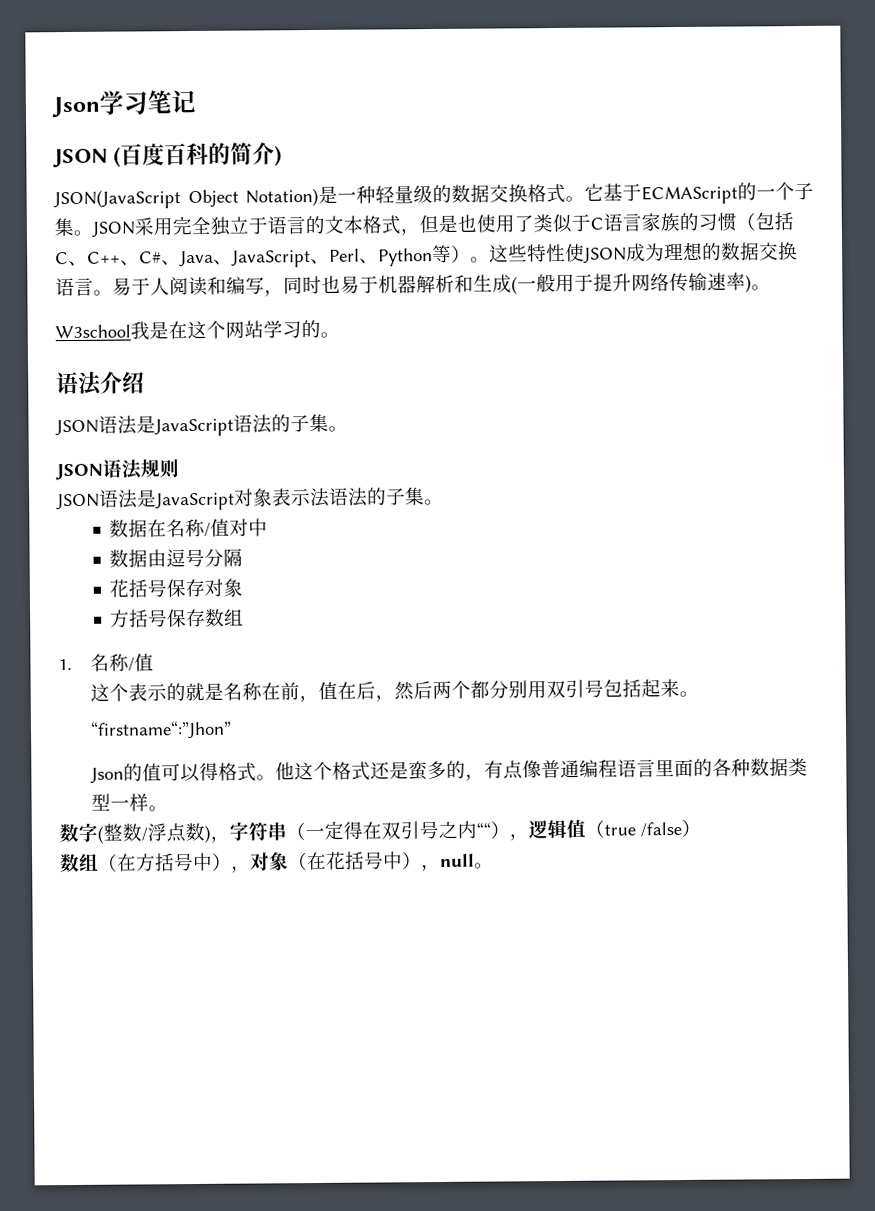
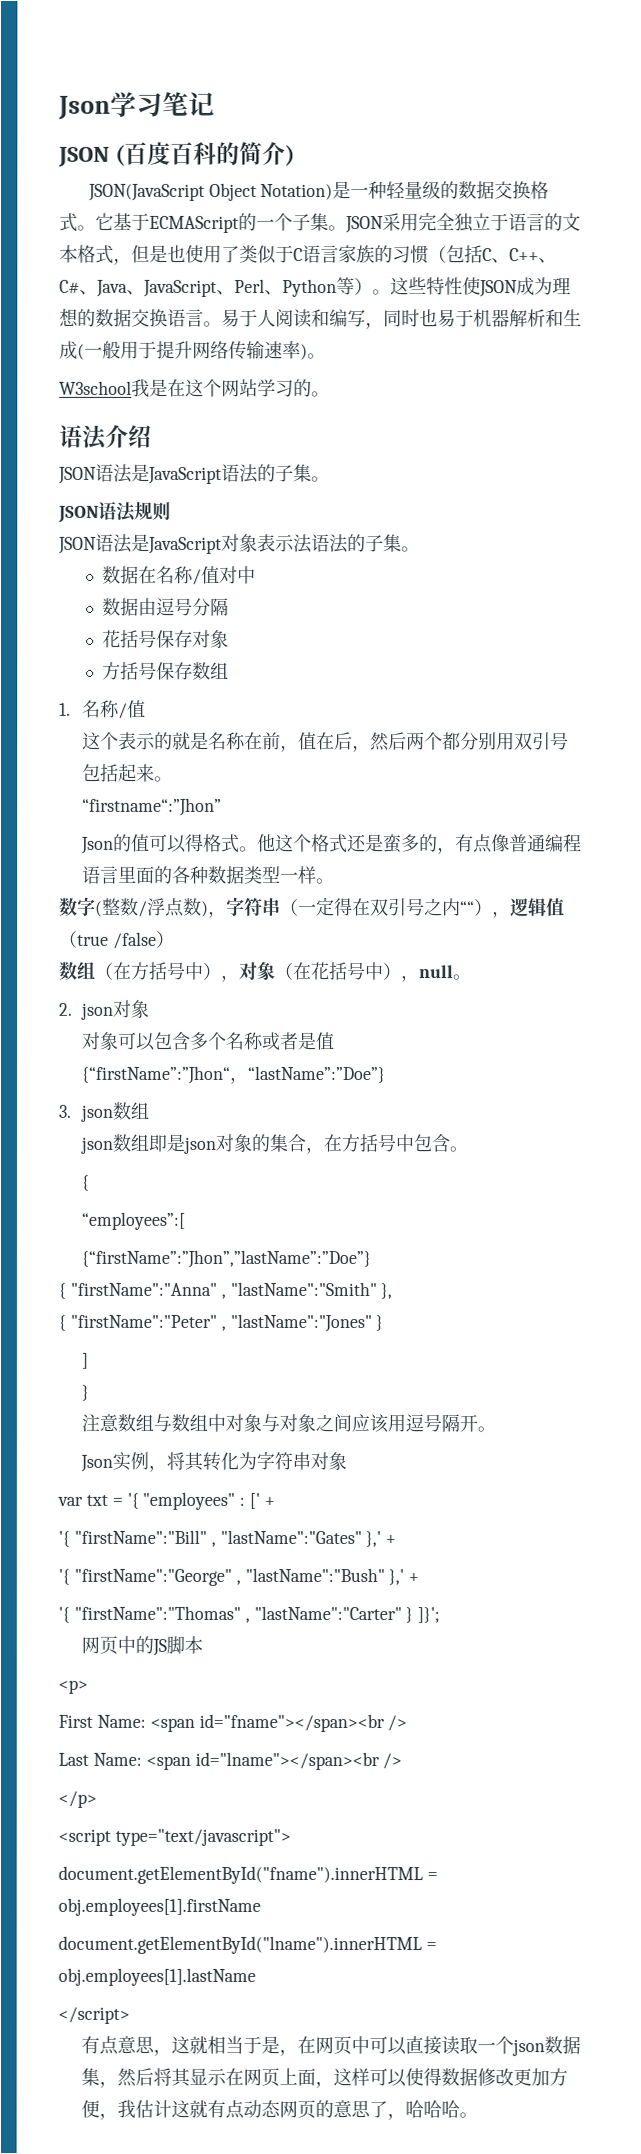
+ 2. json对象
+ 对象可以包含多个名称或者是值
+ {“firstName”:”Jhon“，“lastName”:”Doe”}
+ 3. json数组
+ json数组即是json对象的集合，在方括号中包含。
+ {
+ “employees”:[
+ {“firstName”:”Jhon”,”lastName”:”Doe”}
+ { "firstName":"Anna" , "lastName":"Smith" },
+ { "firstName":"Peter" , "lastName":"Jones" }
+ ]
+ }
+ 注意数组与数组中对象与对象之间应该用逗号隔开。
+ Json实例，将其转化为字符串对象
+ var txt = '{ "employees" : [' +
+ '{ "firstName":"Bill" , "lastName":"Gates" },' +
+ '{ "firstName":"George" , "lastName":"Bush" },' +
+ '{ "firstName":"Thomas" , "lastName":"Carter" } ]}';
+ 网页中的JS脚本
+ <p>
+ First Name: <span id="fname"></span><br />
+ Last Name: <span id="lname"></span><br />
+ </p>
+ <script type="text/javascript">
+ document.getElementById("fname").innerHTML = obj.employees[1].firstName
+ document.getElementById("lname").innerHTML = obj.employees[1].lastName
+ </script>
+ 有点意思，这就相当于是，在网页中可以直接读取一个json数据集，然后将其显示在网页上面，这样可以使得数据修改更加方便，我估计这就有点动态网页的意思了，哈哈哈。

